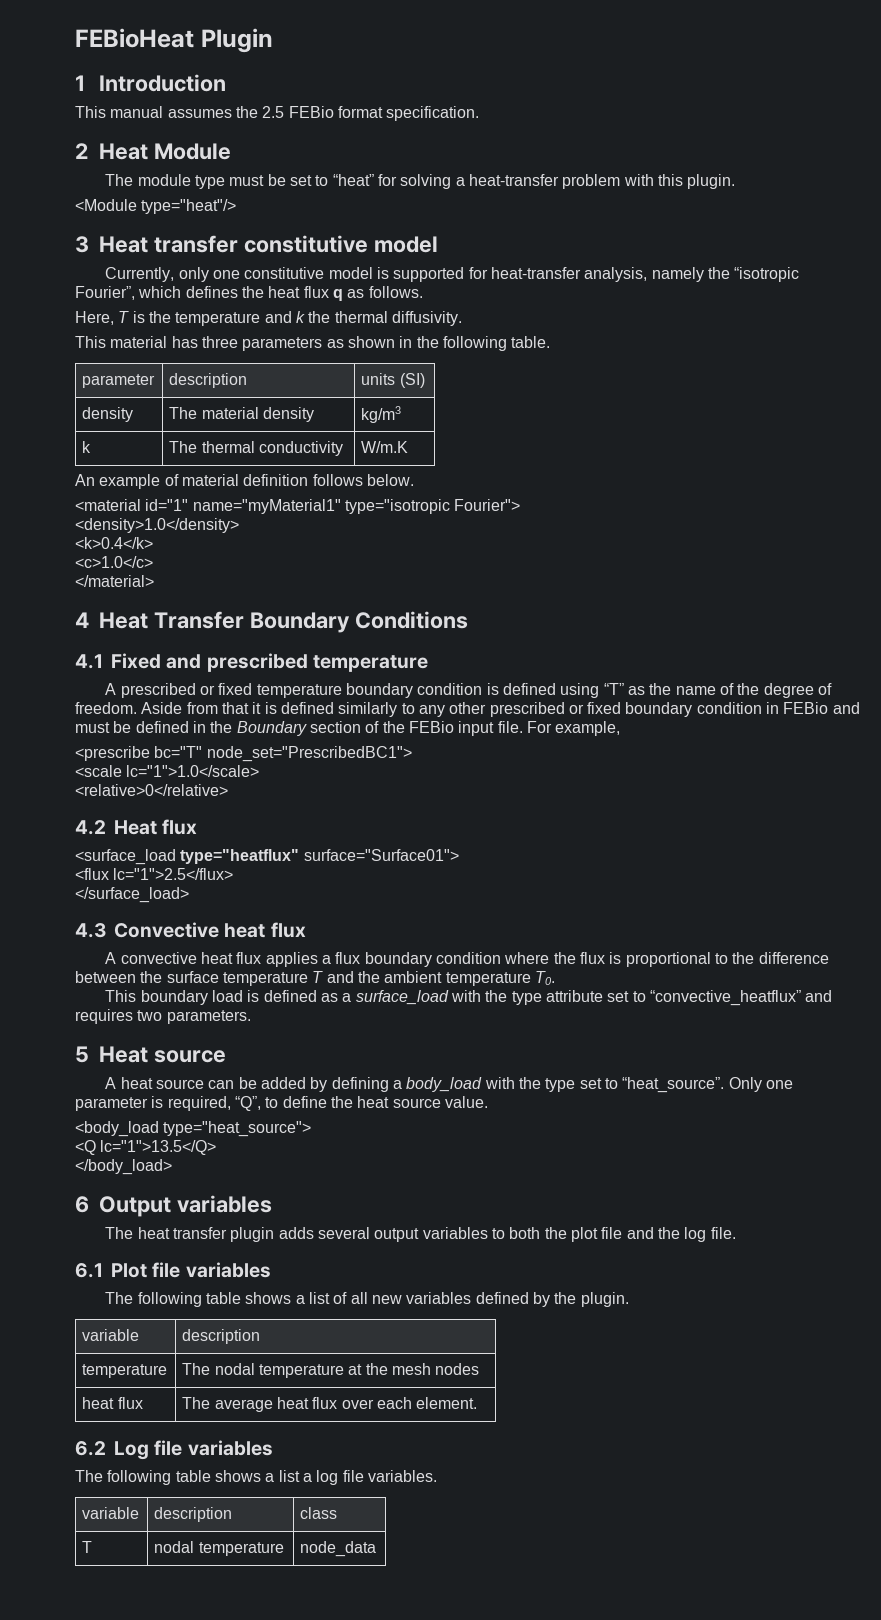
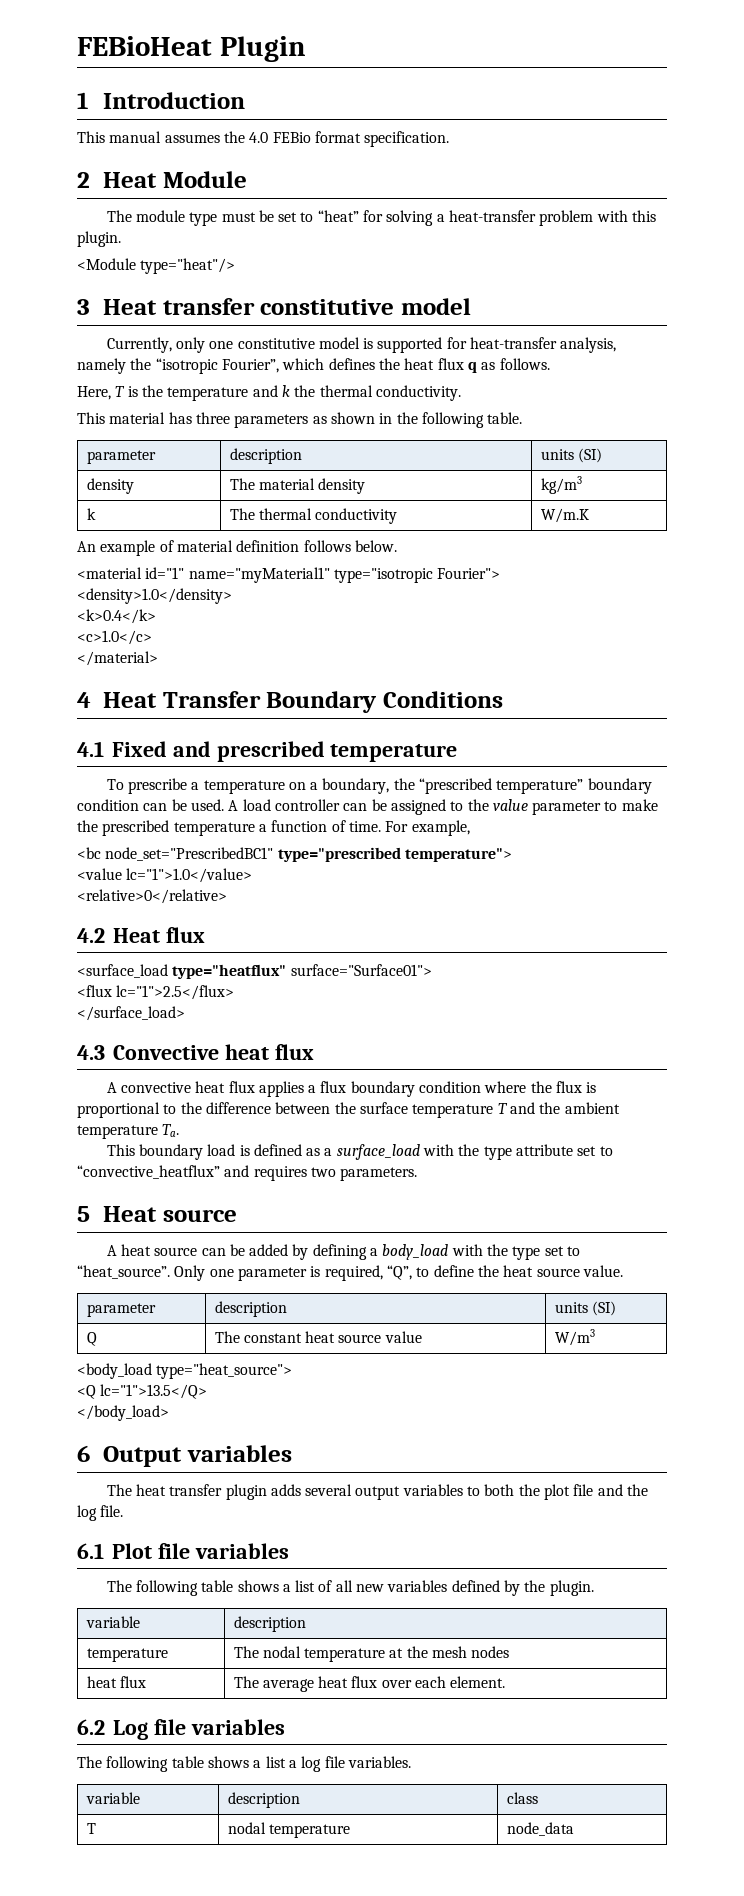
- This manual assumes the 2.5 FEBio format specification.
+ This manual assumes the 4.0 FEBio format specification.
- Here, T is the temperature and k the thermal diffusivity.
+ Here, T is the temperature and k the thermal conductivity.
- A prescribed or fixed temperature boundary condition is defined using “T” as the name of the degree of freedom. Aside from that it is defined similarly to any other prescribed or fixed boundary condition in FEBio and must be defined in the Boundary section of the FEBio input file. For example,
- <prescribe bc="T" node_set="PrescribedBC1">
- <scale lc="1">1.0</scale>
+ To prescribe a temperature on a boundary, the “prescribed temperature” boundary condition can be used. A load controller can be assigned to the value parameter to make the prescribed temperature a function of time. For example,
+ <bc node_set="PrescribedBC1" type="prescribed temperature">
+ <value lc="1">1.0</value>
- A convective heat flux applies a flux boundary condition where the flux is proportional to the difference between the surface temperature T and the ambient temperature T0.
+ A convective heat flux applies a flux boundary condition where the flux is proportional to the difference between the surface temperature T and the ambient temperature Ta.
  Only one parameter is required, “Q”, to define the heat source value.
+ parameter | description | units (SI)
+ Q | The constant heat source value | W/m3

